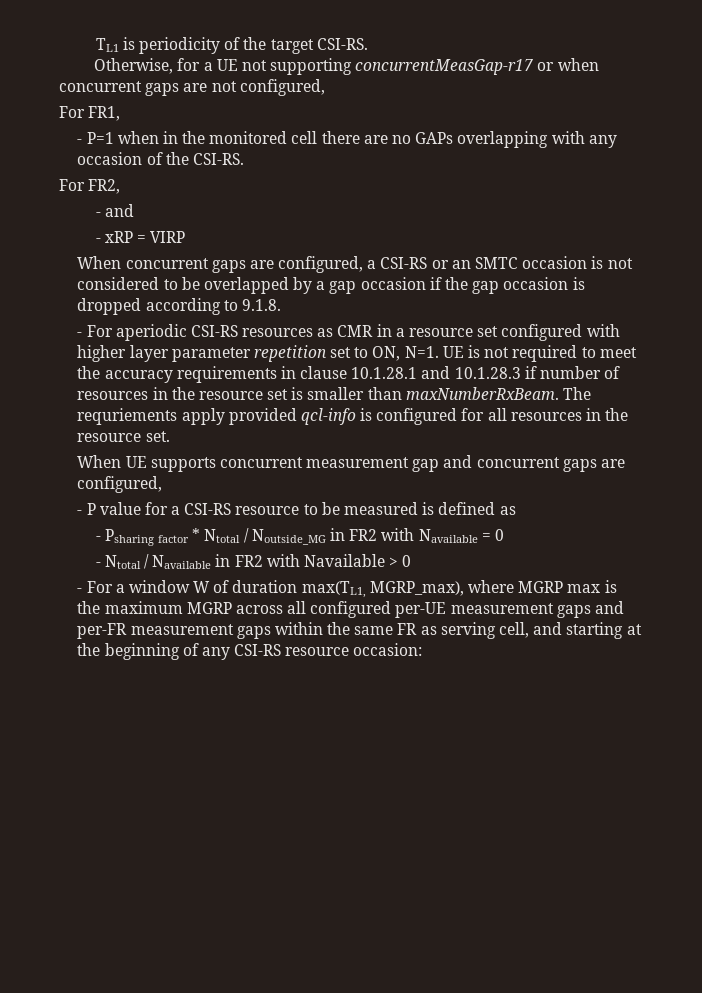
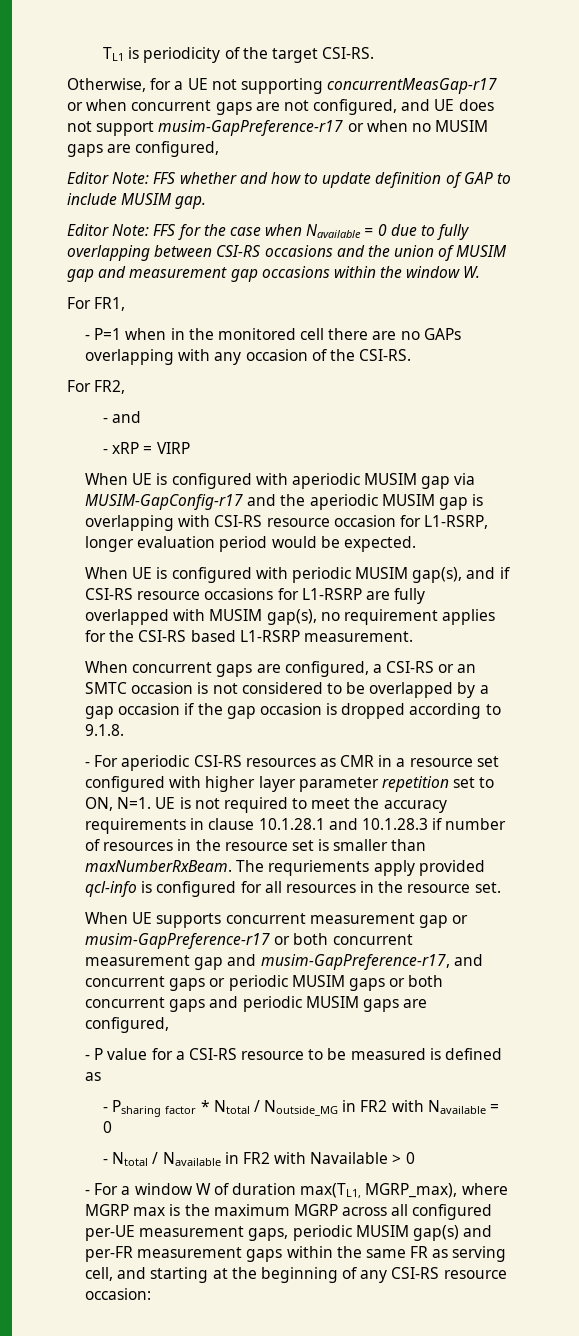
- Otherwise, for a UE not supporting concurrentMeasGap-r17 or when concurrent gaps are not configured,
+ Otherwise, for a UE not supporting concurrentMeasGap-r17 or when concurrent gaps are not configured, and UE does not support musim-GapPreference-r17 or when no MUSIM gaps are configured,
+ Editor Note: FFS whether and how to update definition of GAP to include MUSIM gap.
+ Editor Note: FFS for the case when Navailable = 0 due to fully overlapping between CSI-RS occasions and the union of MUSIM gap and measurement gap occasions within the window W.
+ When UE is configured with aperiodic MUSIM gap via MUSIM-GapConfig-r17 and the aperiodic MUSIM gap is overlapping with CSI-RS resource occasion for L1-RSRP, longer evaluation period would be expected.
+ When UE is configured with periodic MUSIM gap(s), and if CSI-RS resource occasions for L1-RSRP are fully overlapped with MUSIM gap(s), no requirement applies for the CSI-RS based L1-RSRP measurement.
- When UE supports concurrent measurement gap and concurrent gaps are configured,
+ When UE supports concurrent measurement gap or musim-GapPreference-r17 or both concurrent measurement gap and musim-GapPreference-r17, and concurrent gaps or periodic MUSIM gaps or both concurrent gaps and periodic MUSIM gaps are configured,
- - For a window W of duration max(TL1, MGRP_max), where MGRP max is the maximum MGRP across all configured per-UE measurement gaps and per-FR measurement gaps within the same FR as serving cell, and starting at the beginning of any CSI-RS resource occasion:
+ - For a window W of duration max(TL1, MGRP_max), where MGRP max is the maximum MGRP across all configured per-UE measurement gaps, periodic MUSIM gap(s) and per-FR measurement gaps within the same FR as serving cell, and starting at the beginning of any CSI-RS resource occasion:

